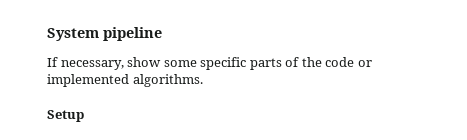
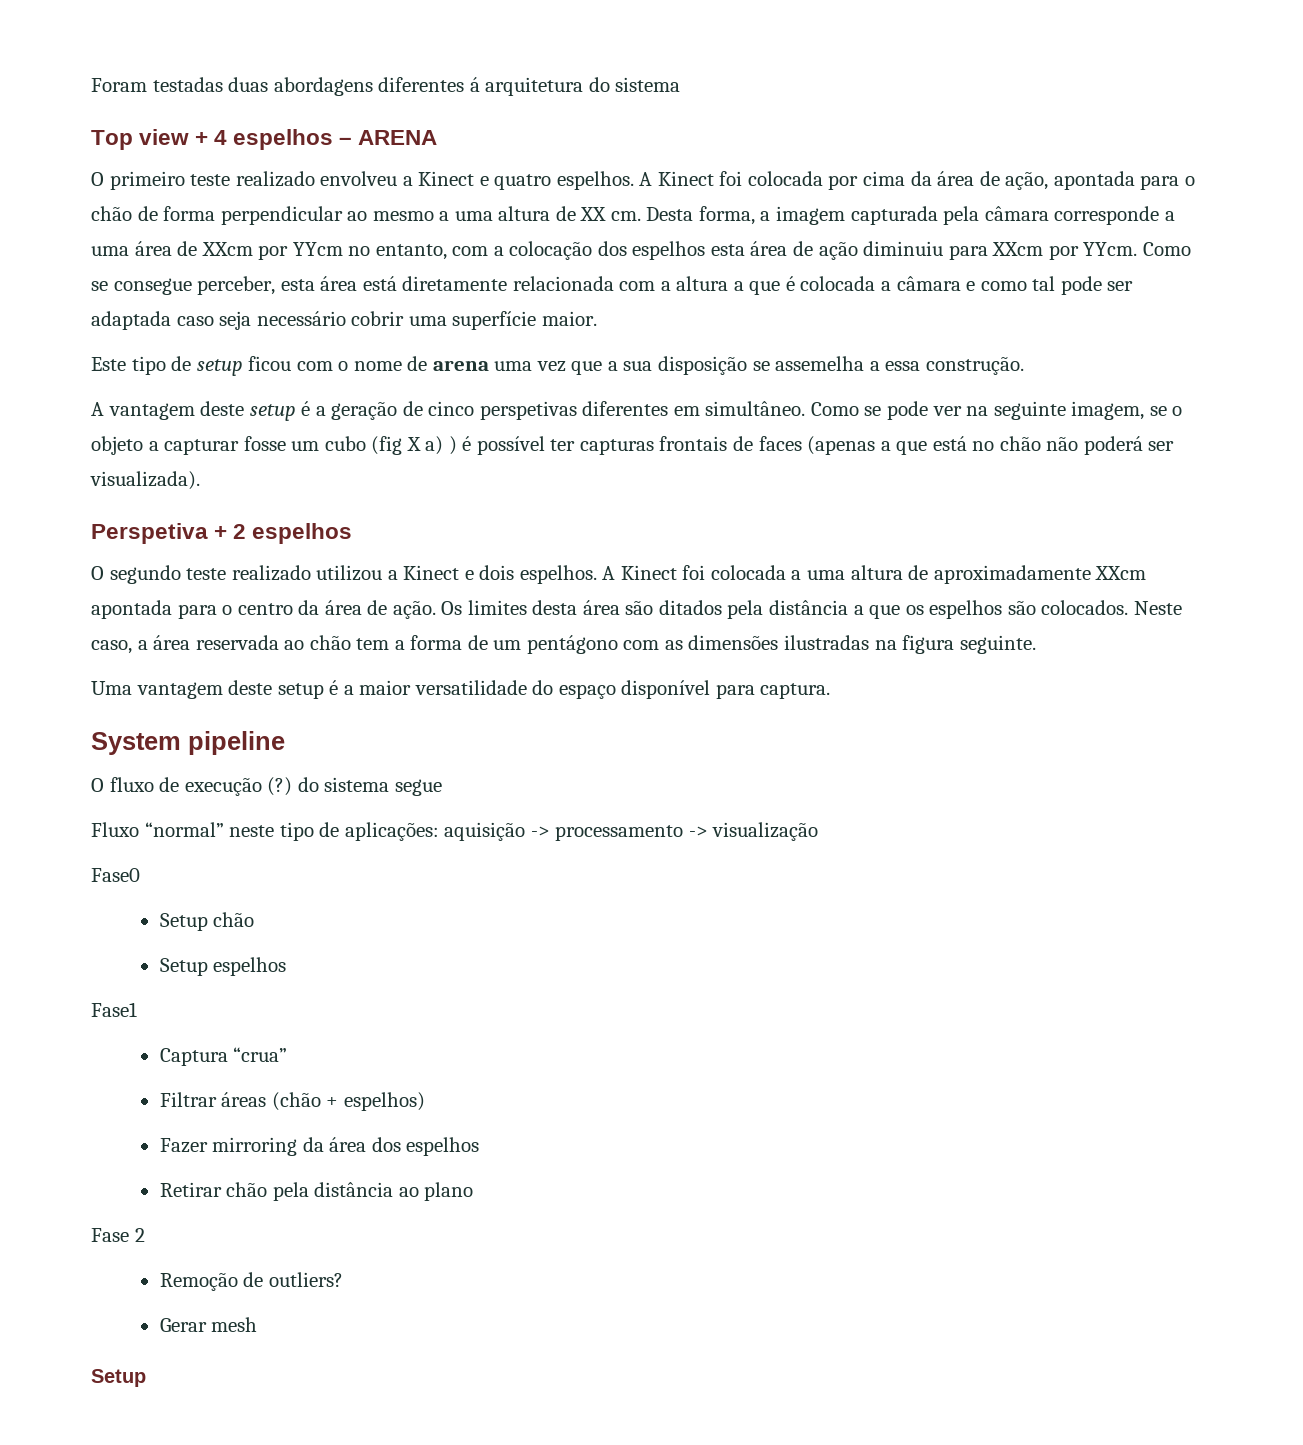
+ Foram testadas duas abordagens diferentes á arquitetura do sistema
+ Top view + 4 espelhos – ARENA
+ O primeiro teste realizado envolveu a Kinect e quatro espelhos. A Kinect foi colocada por cima da área de ação, apontada para o chão de forma perpendicular ao mesmo a uma altura de XX cm. Desta forma, a imagem capturada pela câmara corresponde a uma área de XXcm por YYcm no entanto, com a colocação dos espelhos esta área de ação diminuiu para XXcm por YYcm. Como se consegue perceber, esta área está diretamente relacionada com a altura a que é colocada a câmara e como tal pode ser adaptada caso seja necessário cobrir uma superfície maior.
+ Este tipo de setup ficou com o nome de arena uma vez que a sua disposição se assemelha a essa construção.
+ A vantagem deste setup é a geração de cinco perspetivas diferentes em simultâneo. Como se pode ver na seguinte imagem, se o objeto a capturar fosse um cubo (fig X a) ) é possível ter capturas frontais de faces (apenas a que está no chão não poderá ser visualizada).
+ Perspetiva + 2 espelhos
+ O segundo teste realizado utilizou a Kinect e dois espelhos. A Kinect foi colocada a uma altura de aproximadamente XXcm apontada para o centro da área de ação. Os limites desta área são ditados pela distância a que os espelhos são colocados. Neste caso, a área reservada ao chão tem a forma de um pentágono com as dimensões ilustradas na figura seguinte.
+ Uma vantagem deste setup é a maior versatilidade do espaço disponível para captura.
  System pipeline
- If necessary, show some specific parts of the code or implemented algorithms.
+ O fluxo de execução (?) do sistema segue
+ Fluxo “normal” neste tipo de aplicações: aquisição -> processamento -> visualização
+ Fase0
+ Setup chão
+ Setup espelhos
+ Fase1
+ Captura “crua”
+ Filtrar áreas (chão + espelhos)
+ Fazer mirroring da área dos espelhos
+ Retirar chão pela distância ao plano
+ Fase 2
+ Remoção de outliers?
+ Gerar mesh

